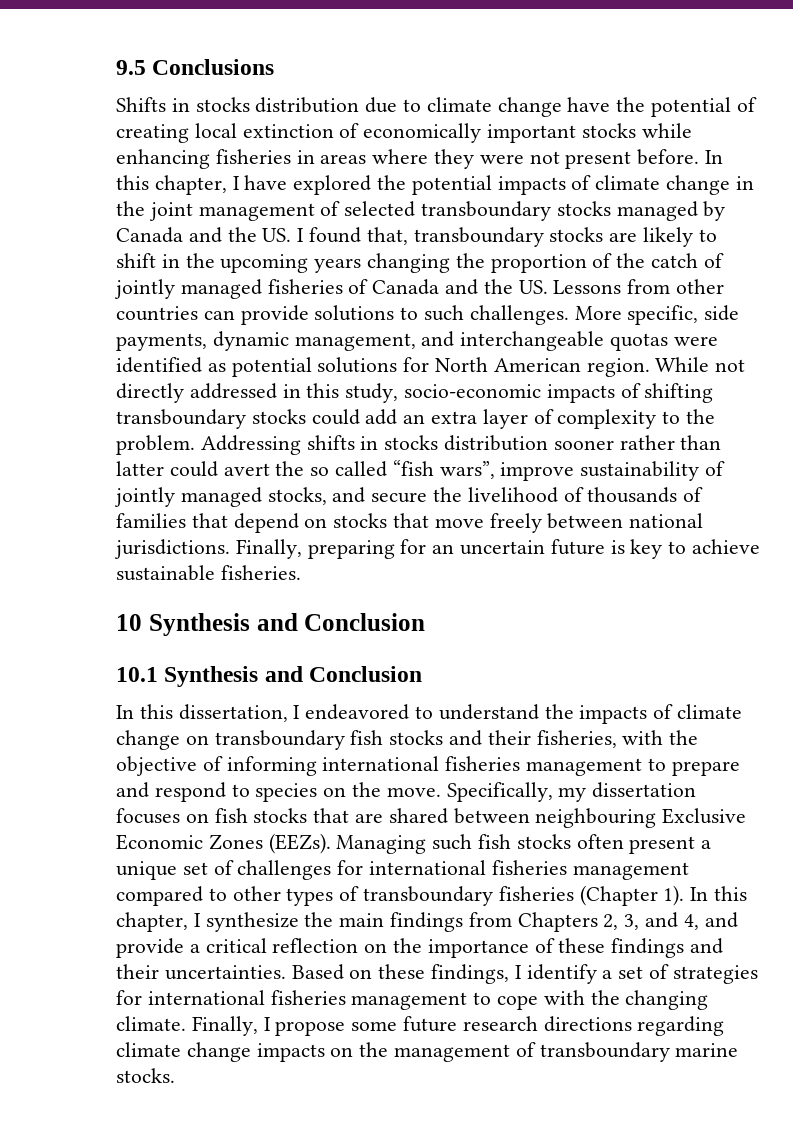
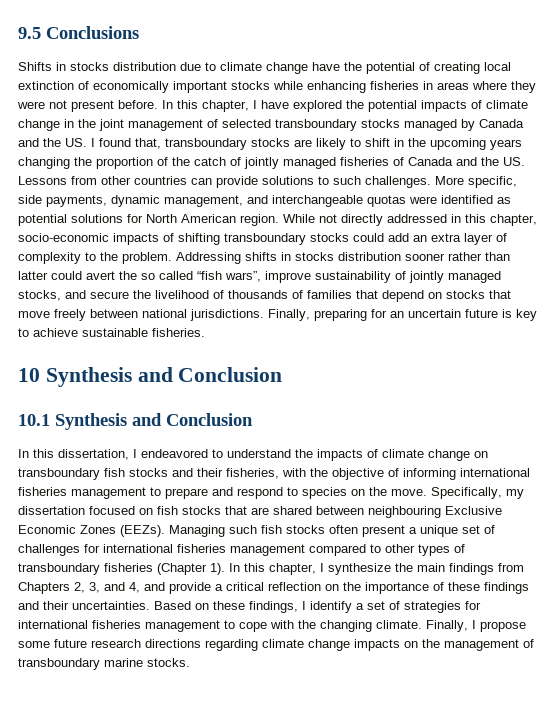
- While not directly addressed in this study, socio-economic impacts of shifting transboundary stocks could add an extra layer of complexity to the problem.
+ While not directly addressed in this chapter, socio-economic impacts of shifting transboundary stocks could add an extra layer of complexity to the problem.
- Specifically, my dissertation focuses on fish stocks that are shared between neighbouring Exclusive Economic Zones (EEZs).
+ Specifically, my dissertation focused on fish stocks that are shared between neighbouring Exclusive Economic Zones (EEZs).

